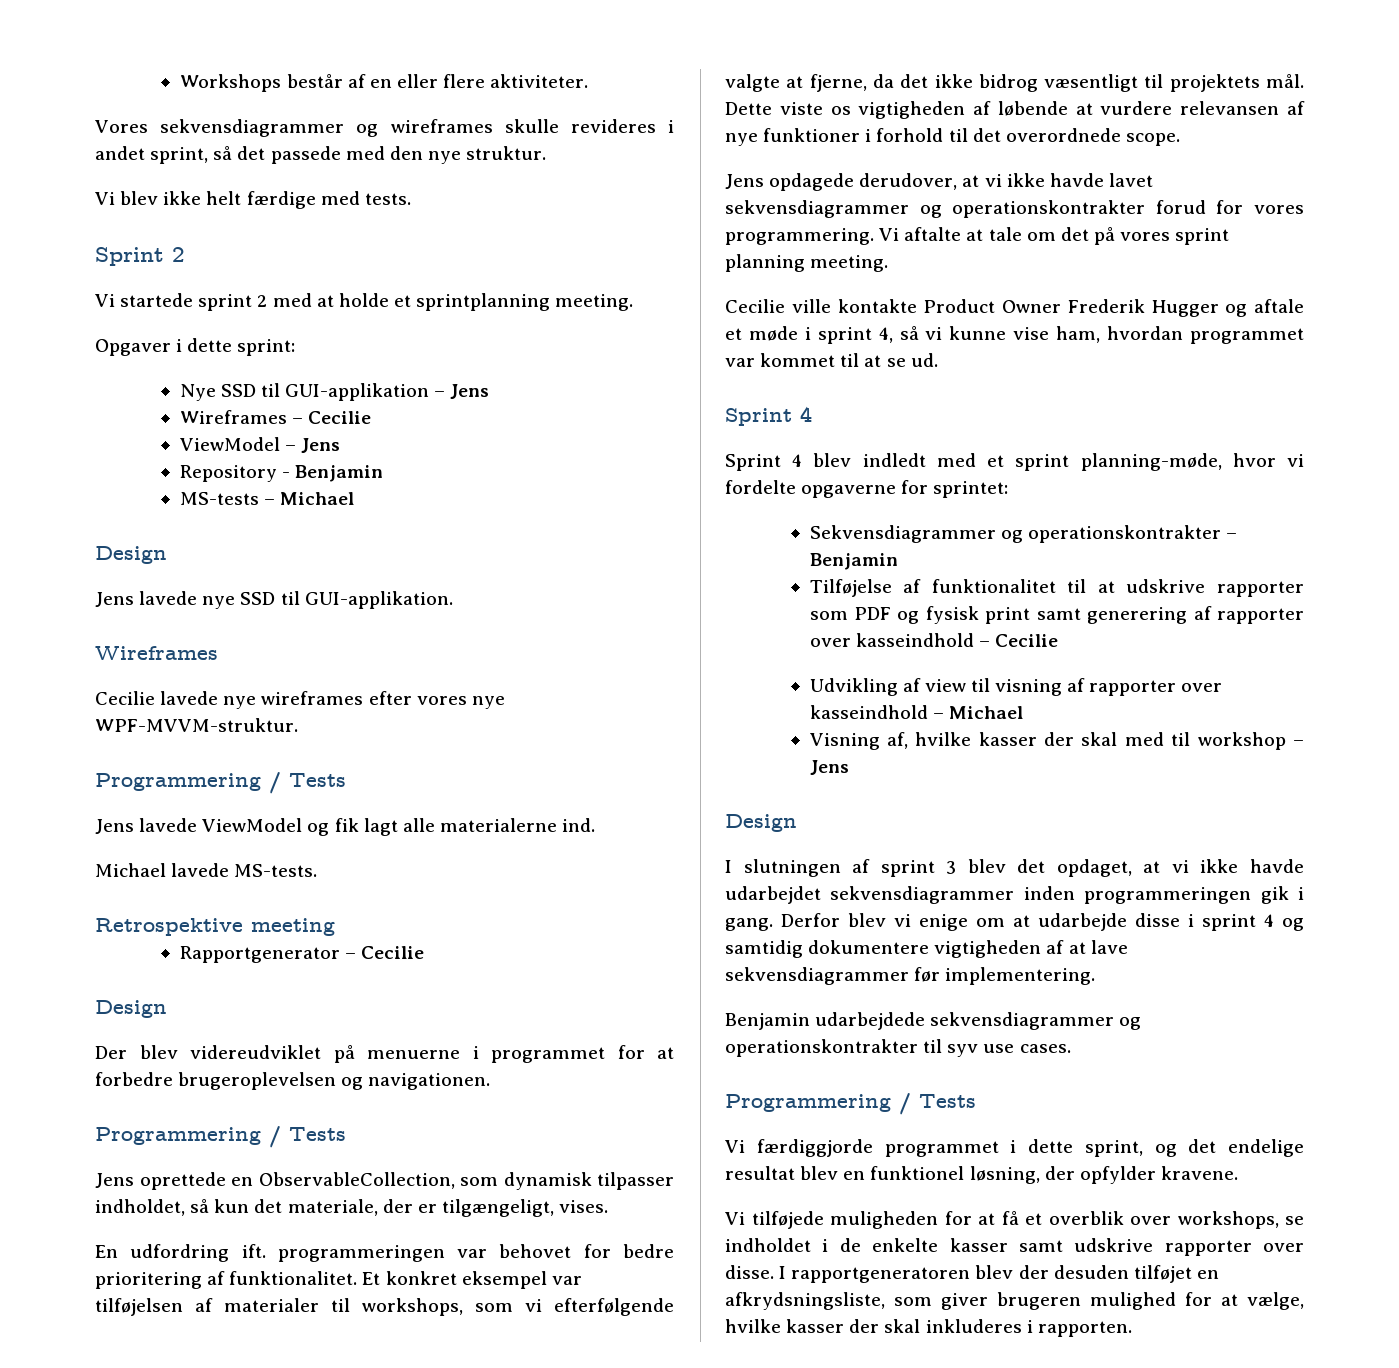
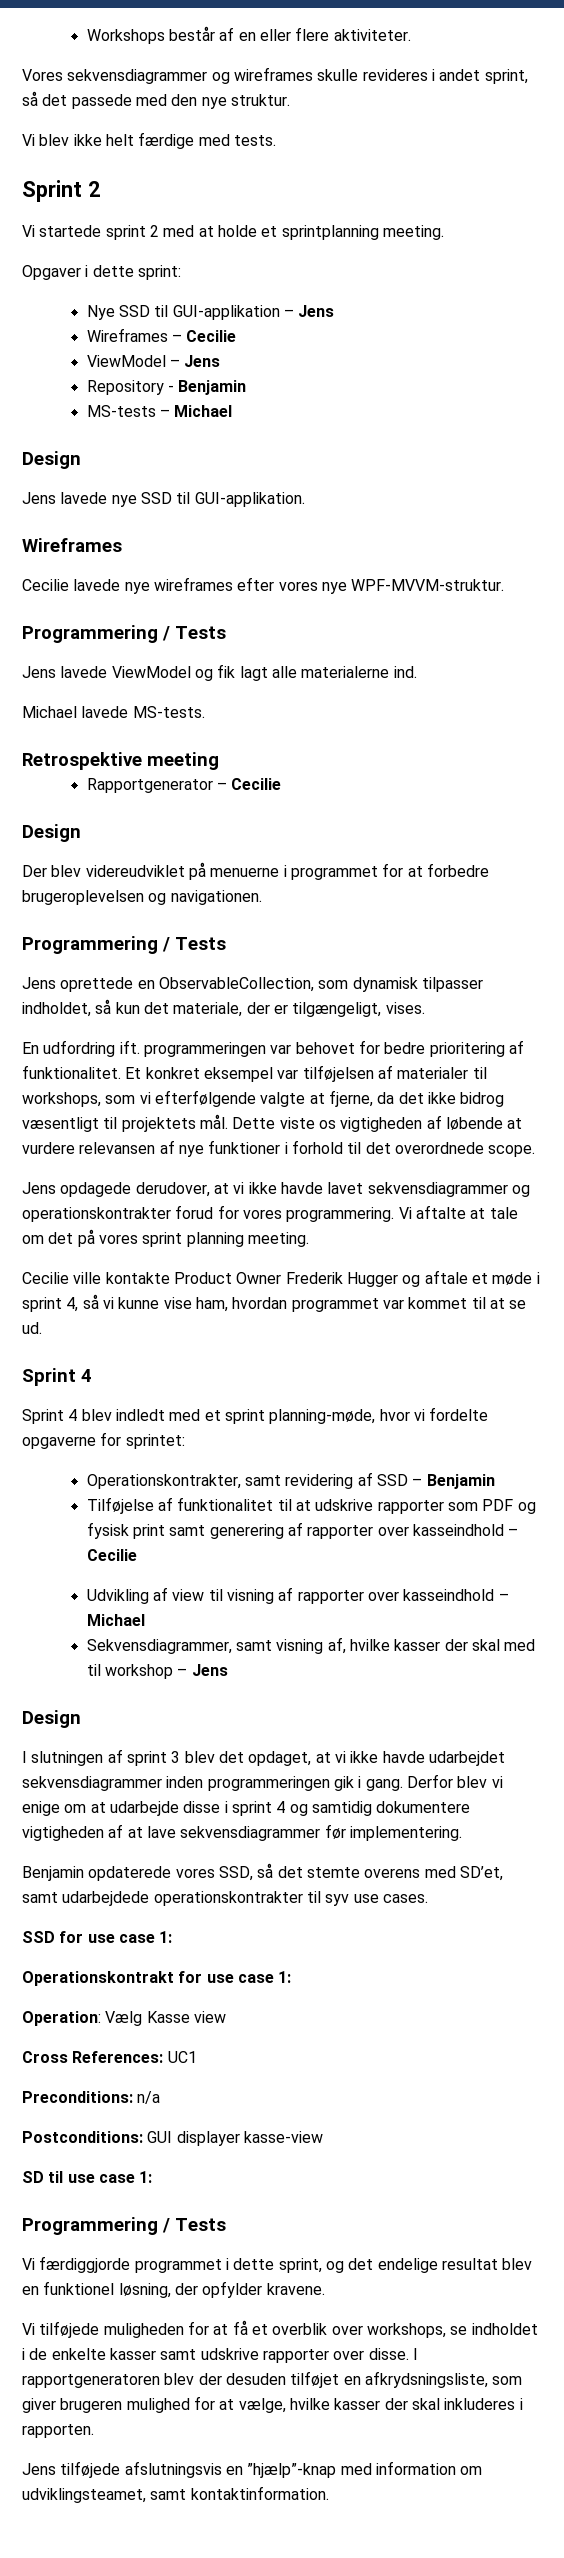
- Sekvensdiagrammer og operationskontrakter – Benjamin
+ Operationskontrakter, samt revidering af SSD – Benjamin
- Visning af, hvilke kasser der skal med til workshop – Jens
+ Sekvensdiagrammer, samt visning af, hvilke kasser der skal med til workshop – Jens
- Benjamin udarbejdede sekvensdiagrammer og operationskontrakter til syv use cases.
+ Benjamin opdaterede vores SSD, så det stemte overens med SD’et, samt udarbejdede operationskontrakter til syv use cases.
+ SSD for use case 1:
+ Operationskontrakt for use case 1:
+ Operation: Vælg Kasse view
+ Cross References: UC1
+ Preconditions: n/a
+ Postconditions: GUI displayer kasse-view
+ SD til use case 1:
+ Jens tilføjede afslutningsvis en ”hjælp”-knap med information om udviklingsteamet, samt kontaktinformation.

